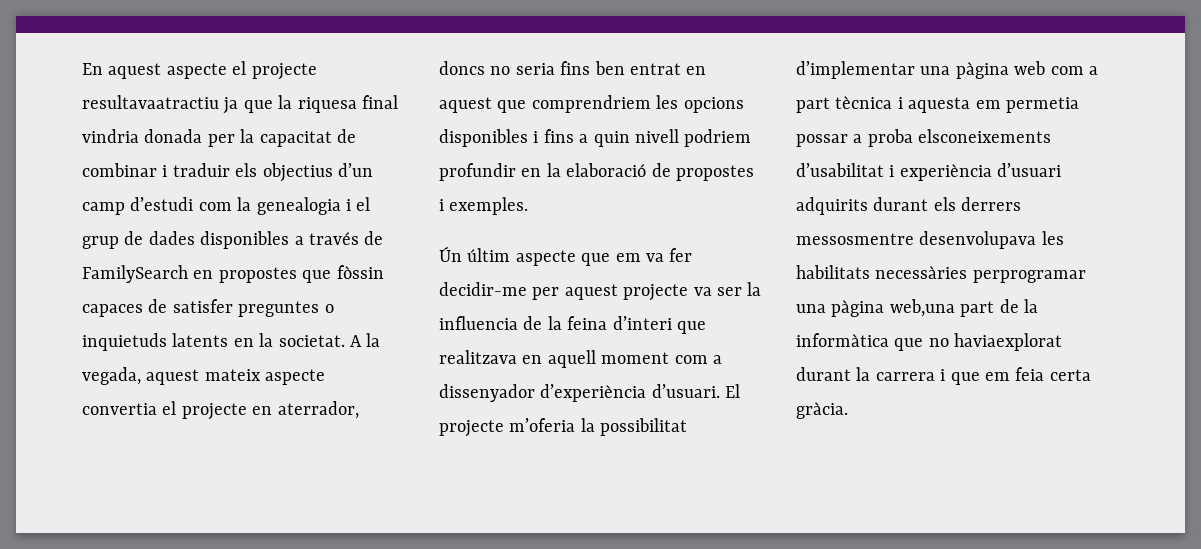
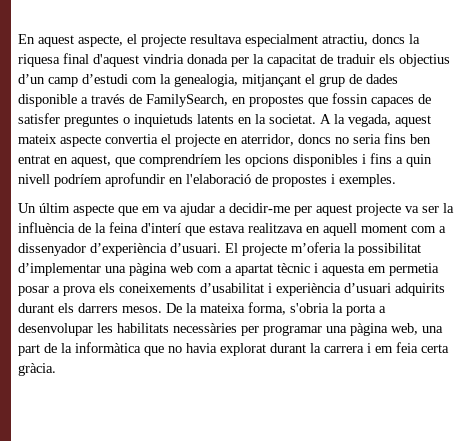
- En aquest aspecte el projecte resultavaatractiu ja que la riquesa final vindria donada per la capacitat de combinar i traduir els objectius d’un camp d’estudi com la genealogia i el grup de dades disponibles a través de FamilySearch en propostes que fòssin capaces de satisfer preguntes o inquietuds latents en la societat.
+ En aquest aspecte, el projecte resultava especialment atractiu, doncs la riquesa final d'aquest vindria donada per la capacitat de traduir els objectius d’un camp d’estudi com la genealogia, mitjançant el grup de dades disponible a través de FamilySearch, en propostes que fossin capaces de satisfer preguntes o inquietuds latents en la societat.
- A la vegada, aquest mateix aspecte convertia el projecte en aterrador, doncs no seria fins ben entrat en aquest que comprendriem les opcions disponibles i fins a quin nivell podriem profundir en la elaboració de propostes i exemples.
+ A la vegada, aquest mateix aspecte convertia el projecte en aterridor, doncs no seria fins ben entrat en aquest, que comprendríem les opcions disponibles i fins a quin nivell podríem aprofundir en l'elaboració de propostes i exemples.
- Ún últim aspecte que em va fer decidir-me per aquest projecte va ser la influencia de la feina d’interi que realitzava en aquell moment com a dissenyador d’experiència d’usuari.
+ Un últim aspecte que em va ajudar a decidir-me per aquest projecte va ser la influència de la feina d'interí que estava realitzava en aquell moment com a dissenyador d’experiència d’usuari.
- El projecte m’oferia la possibilitat d’implementar una pàgina web com a part tècnica i aquesta em permetia possar a proba elsconeixements d’usabilitat i experiència d’usuari adquirits durant els derrers messosmentre desenvolupava les habilitats necessàries perprogramar una pàgina web,una part de la informàtica que no haviaexplorat durant la carrera i que em feia certa gràcia.
+ El projecte m’oferia la possibilitat d’implementar una pàgina web com a apartat tècnic i aquesta em permetia posar a prova els coneixements d’usabilitat i experiència d’usuari adquirits durant els darrers mesos. De la mateixa forma, s'obria la porta a desenvolupar les habilitats necessàries per programar una pàgina web, una part de la informàtica que no havia explorat durant la carrera i em feia certa gràcia.

